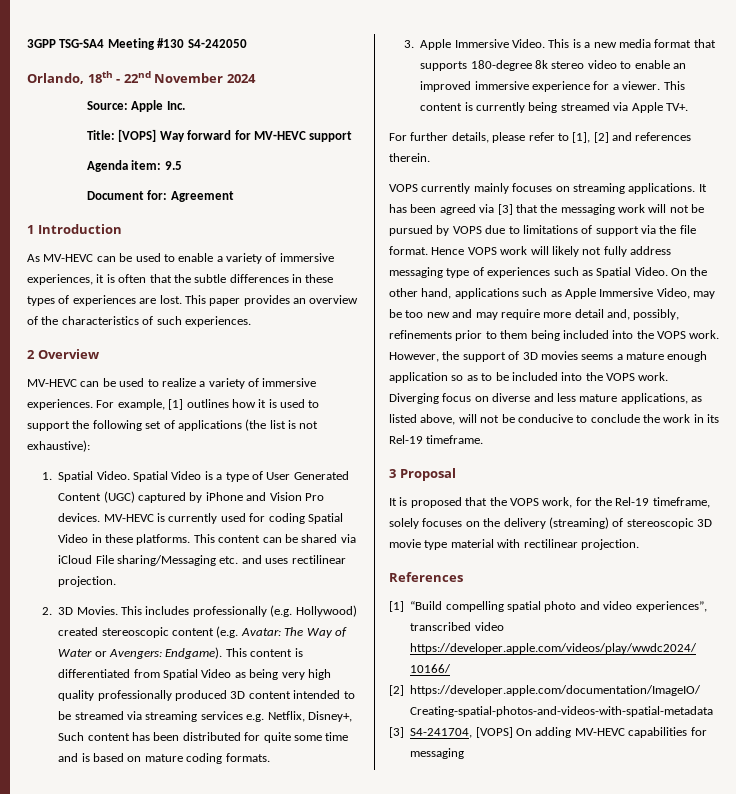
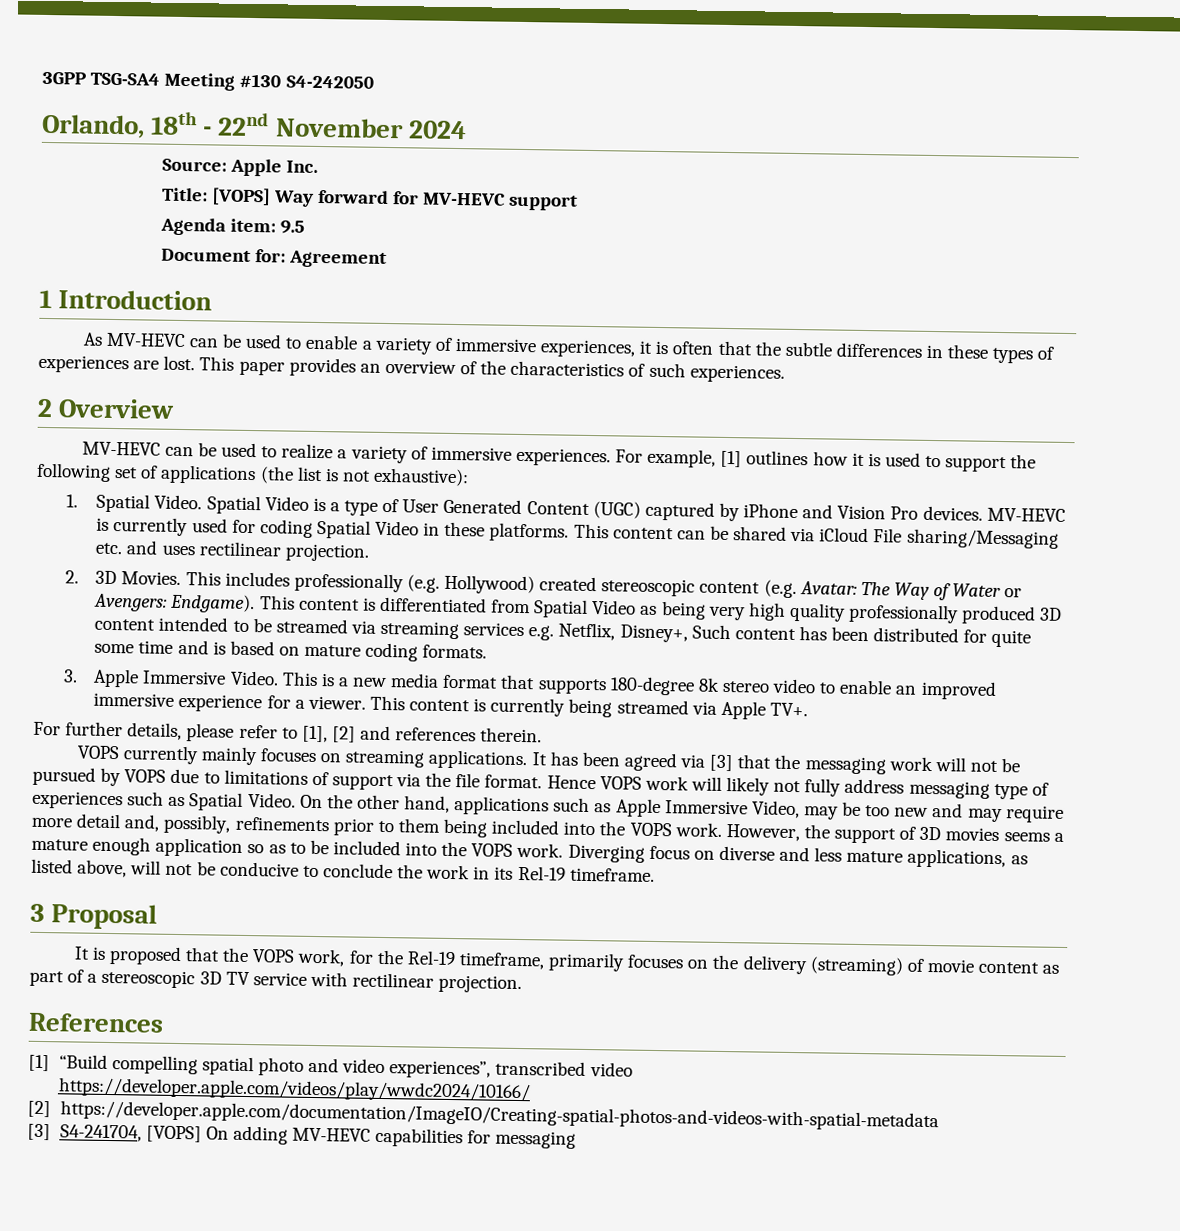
- It is proposed that the VOPS work, for the Rel-19 timeframe, solely focuses on the delivery (streaming) of stereoscopic 3D movie type material with rectilinear projection.
+ It is proposed that the VOPS work, for the Rel-19 timeframe, primarily focuses on the delivery (streaming) of movie content as part of a stereoscopic 3D TV service with rectilinear projection.

